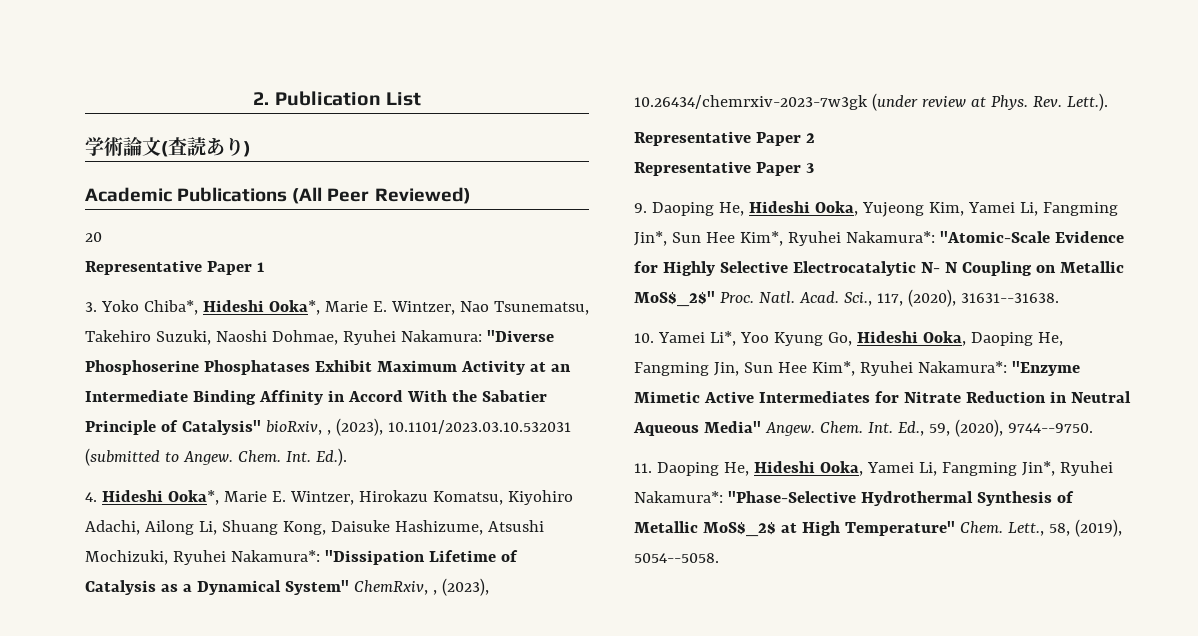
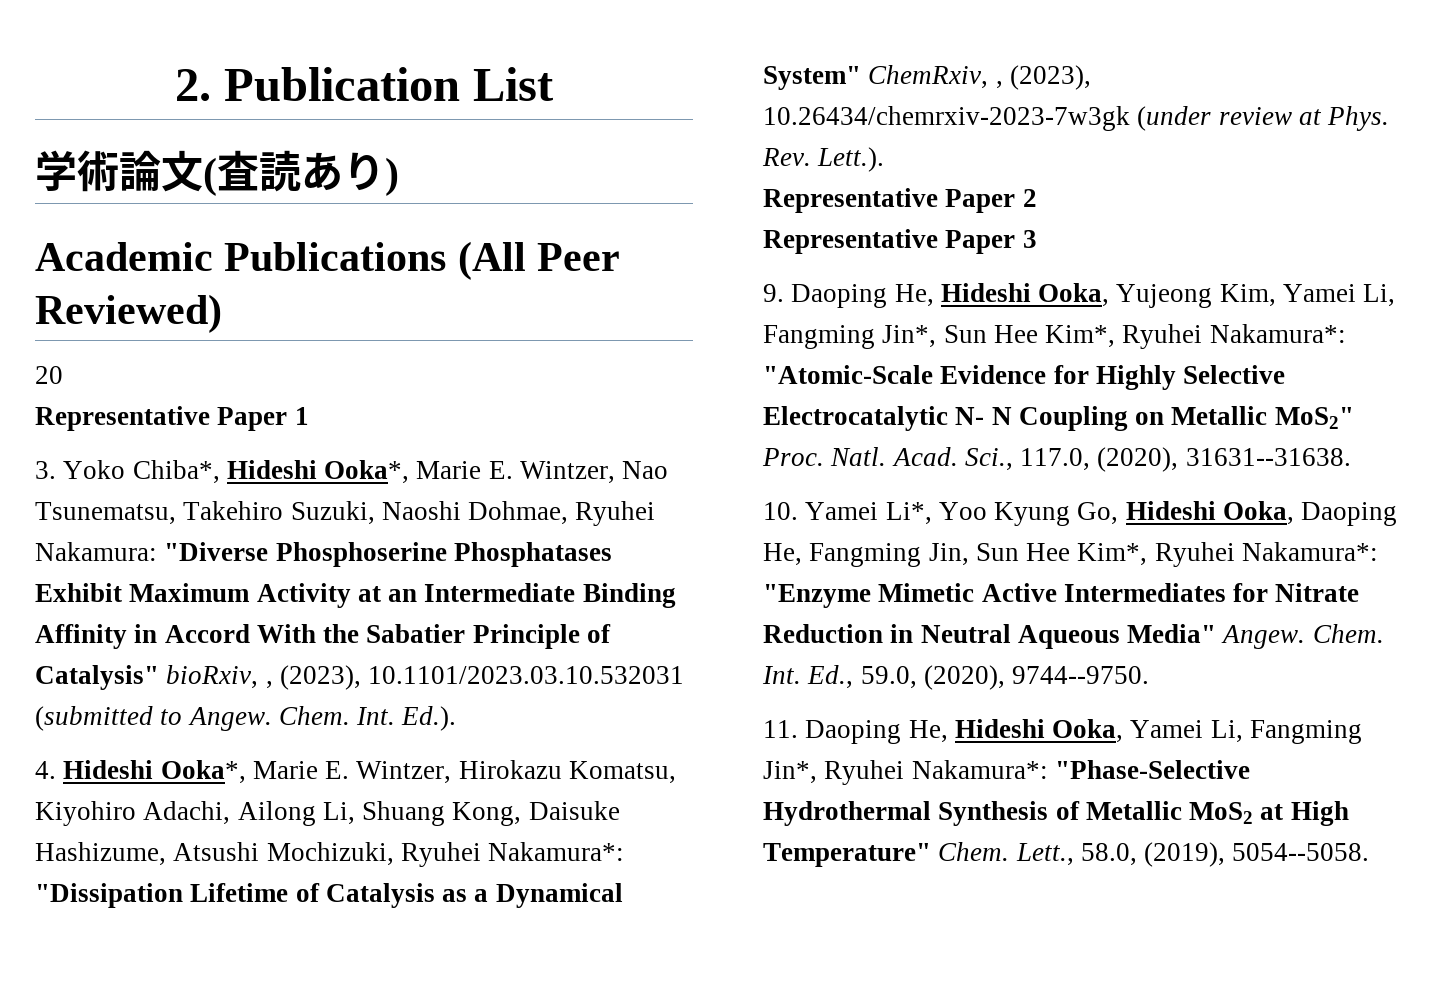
- 9. Daoping He, Hideshi Ooka, Yujeong Kim, Yamei Li, Fangming Jin*, Sun Hee Kim*, Ryuhei Nakamura*: "Atomic-Scale Evidence for Highly Selective Electrocatalytic N- N Coupling on Metallic MoS$_2$" Proc.
+ 9. Daoping He, Hideshi Ooka, Yujeong Kim, Yamei Li, Fangming Jin*, Sun Hee Kim*, Ryuhei Nakamura*: "Atomic-Scale Evidence for Highly Selective Electrocatalytic N- N Coupling on Metallic MoS2" Proc.
- Sci., 117, (2020), 31631--31638.
+ Sci., 117.0, (2020), 31631--31638.
- Int. Ed., 59, (2020), 9744--9750.
+ Int. Ed., 59.0, (2020), 9744--9750.
- 11. Daoping He, Hideshi Ooka, Yamei Li, Fangming Jin*, Ryuhei Nakamura*: "Phase-Selective Hydrothermal Synthesis of Metallic MoS$_2$ at High Temperature" Chem.
+ 11. Daoping He, Hideshi Ooka, Yamei Li, Fangming Jin*, Ryuhei Nakamura*: "Phase-Selective Hydrothermal Synthesis of Metallic MoS2 at High Temperature" Chem.
- Lett., 58, (2019), 5054--5058.
+ Lett., 58.0, (2019), 5054--5058.

